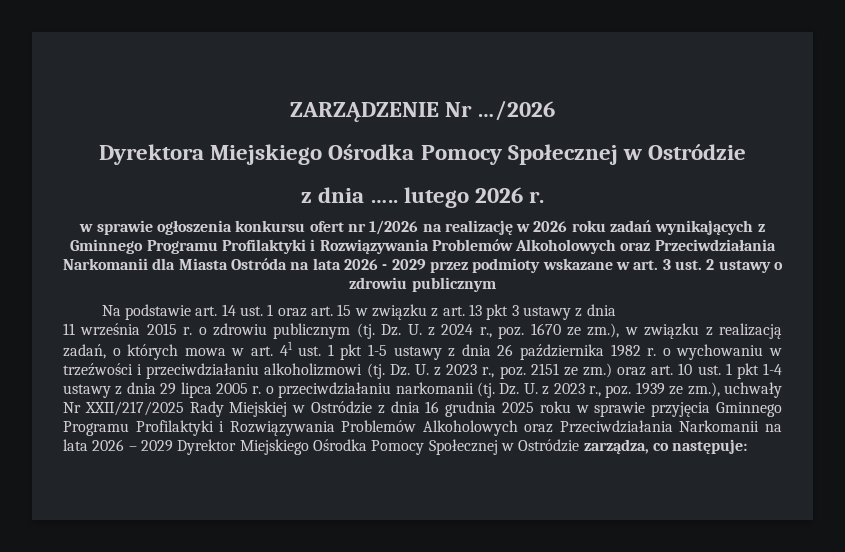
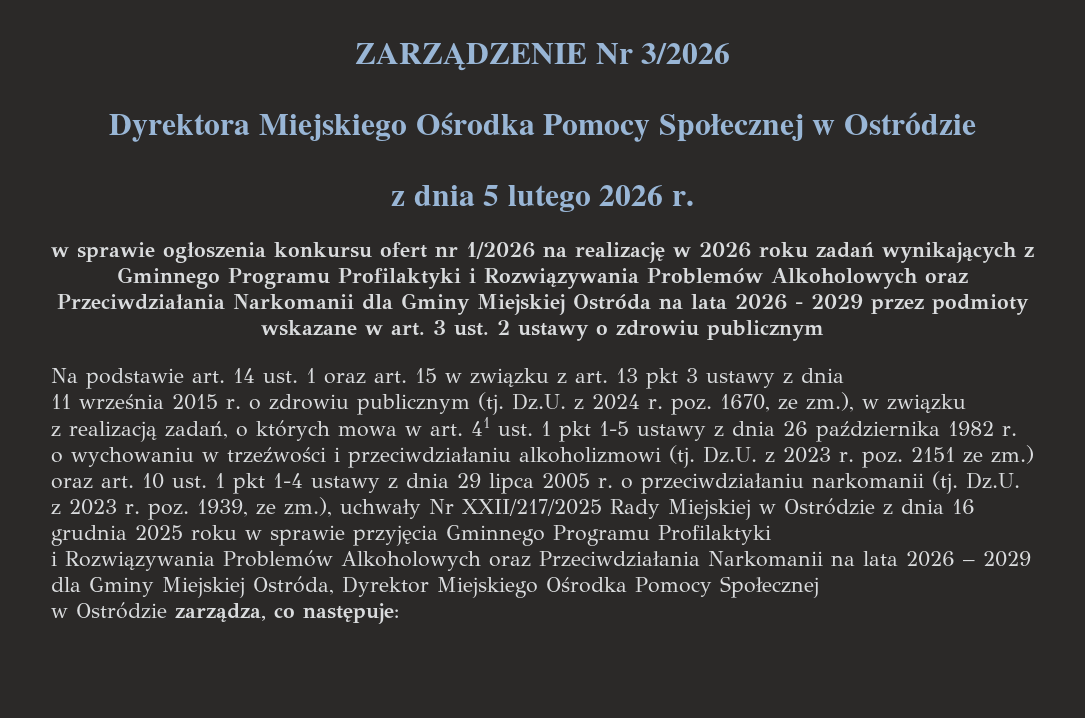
- ZARZĄDZENIE Nr …/2026
+ ZARZĄDZENIE Nr 3/2026
- z dnia ….. lutego 2026 r.
+ z dnia 5 lutego 2026 r.
- w sprawie ogłoszenia konkursu ofert nr 1/2026 na realizację w 2026 roku zadań wynikających z Gminnego Programu Profilaktyki i Rozwiązywania Problemów Alkoholowych oraz Przeciwdziałania Narkomanii dla Miasta Ostróda na lata 2026 - 2029 przez podmioty wskazane w art. 3 ust. 2 ustawy o zdrowiu publicznym
+ w sprawie ogłoszenia konkursu ofert nr 1/2026 na realizację w 2026 roku zadań wynikających z Gminnego Programu Profilaktyki i Rozwiązywania Problemów Alkoholowych oraz Przeciwdziałania Narkomanii dla Gminy Miejskiej Ostróda na lata 2026 - 2029 przez podmioty wskazane w art. 3 ust. 2 ustawy o zdrowiu publicznym
- Dz. U. z 2024 r., poz. 1670 ze zm.), w związku z realizacją zadań, o których mowa w art. 41 ust. 1 pkt 1-5 ustawy z dnia 26 października 1982 r. o wychowaniu w trzeźwości i przeciwdziałaniu alkoholizmowi (tj.
+ Dz.U. z 2024 r. poz. 1670, ze zm.), w związku
+ z realizacją zadań, o których mowa w art. 41 ust. 1 pkt 1-5 ustawy z dnia 26 października 1982 r. o wychowaniu w trzeźwości i przeciwdziałaniu alkoholizmowi (tj.
- Dz. U. z 2023 r., poz. 2151 ze zm.) oraz art. 10 ust. 1 pkt 1-4 ustawy z dnia 29 lipca 2005 r. o przeciwdziałaniu narkomanii (tj.
+ Dz.U. z 2023 r. poz. 2151 ze zm.) oraz art. 10 ust. 1 pkt 1-4 ustawy z dnia 29 lipca 2005 r. o przeciwdziałaniu narkomanii (tj.
- Dz. U. z 2023 r., poz. 1939 ze zm.), uchwały Nr XXII/217/2025 Rady Miejskiej w Ostródzie z dnia 16 grudnia 2025 roku w sprawie przyjęcia Gminnego Programu Profilaktyki i Rozwiązywania Problemów Alkoholowych oraz Przeciwdziałania Narkomanii na lata 2026 – 2029 Dyrektor Miejskiego Ośrodka Pomocy Społecznej w Ostródzie zarządza, co następuje:
+ Dz.U. z 2023 r. poz. 1939, ze zm.), uchwały Nr XXII/217/2025 Rady Miejskiej w Ostródzie z dnia 16 grudnia 2025 roku w sprawie przyjęcia Gminnego Programu Profilaktyki
+ i Rozwiązywania Problemów Alkoholowych oraz Przeciwdziałania Narkomanii na lata 2026 – 2029 dla Gminy Miejskiej Ostróda, Dyrektor Miejskiego Ośrodka Pomocy Społecznej
+ w Ostródzie zarządza, co następuje:

